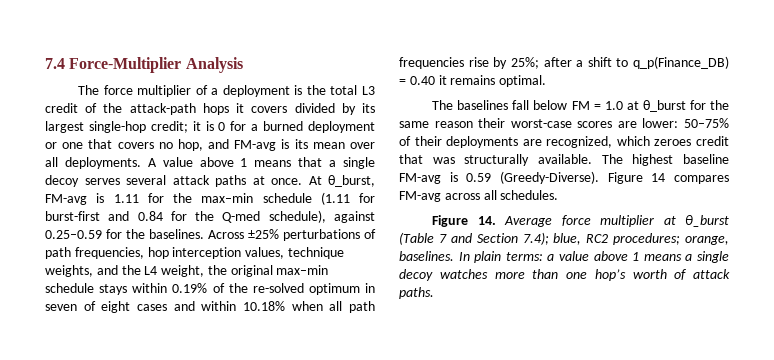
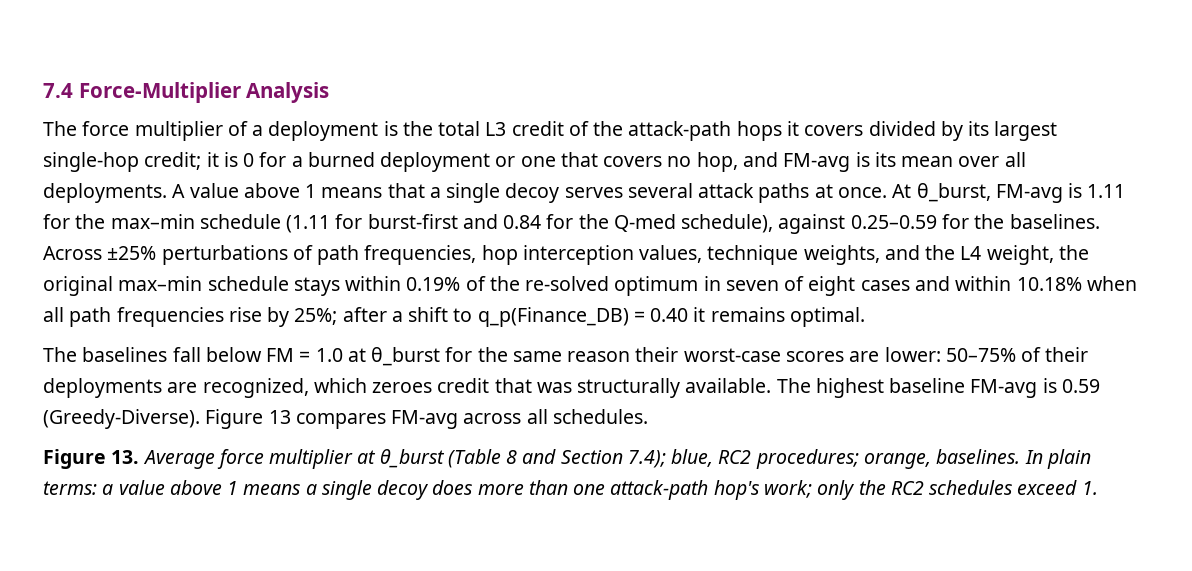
- Figure 14 compares FM-avg across all schedules.
+ Figure 13 compares FM-avg across all schedules.
- Figure 14. Average force multiplier at θ_burst (Table 7 and Section 7.4); blue, RC2 procedures; orange, baselines.
+ Figure 13. Average force multiplier at θ_burst (Table 8 and Section 7.4); blue, RC2 procedures; orange, baselines.
- In plain terms: a value above 1 means a single decoy watches more than one hop’s worth of attack paths.
+ In plain terms: a value above 1 means a single decoy does more than one attack-path hop's work; only the RC2 schedules exceed 1.

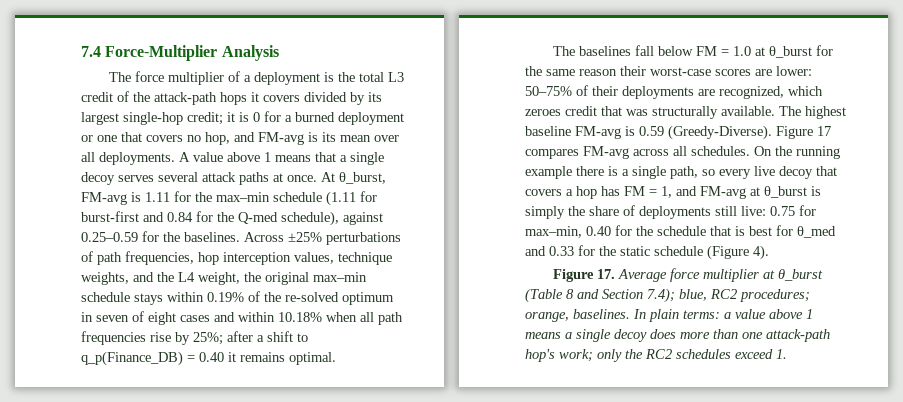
- Figure 13 compares FM-avg across all schedules.
- Figure 13. Average force multiplier at θ_burst (Table 8 and Section 7.4); blue, RC2 procedures; orange, baselines.
+ Figure 17 compares FM-avg across all schedules. On the running example there is a single path, so every live decoy that covers a hop has FM = 1, and FM-avg at θ_burst is simply the share of deployments still live: 0.75 for max–min, 0.40 for the schedule that is best for θ_med and 0.33 for the static schedule (Figure 4).
+ Figure 17. Average force multiplier at θ_burst (Table 8 and Section 7.4); blue, RC2 procedures; orange, baselines.

